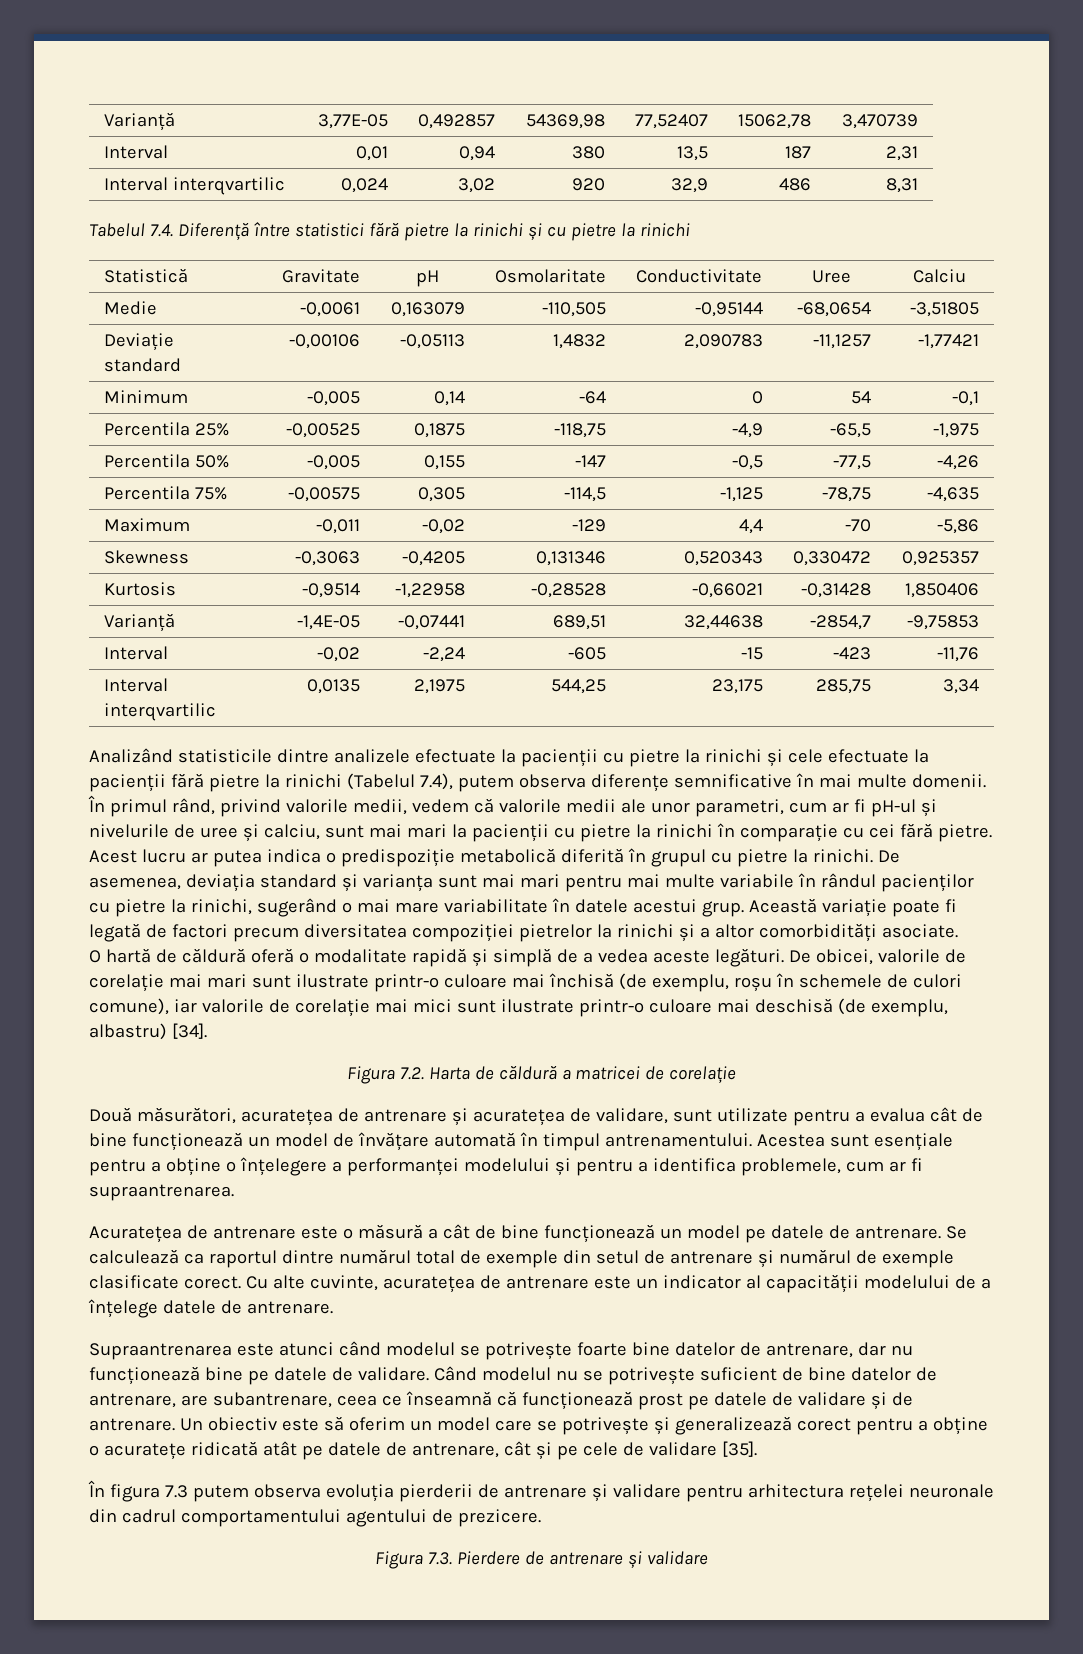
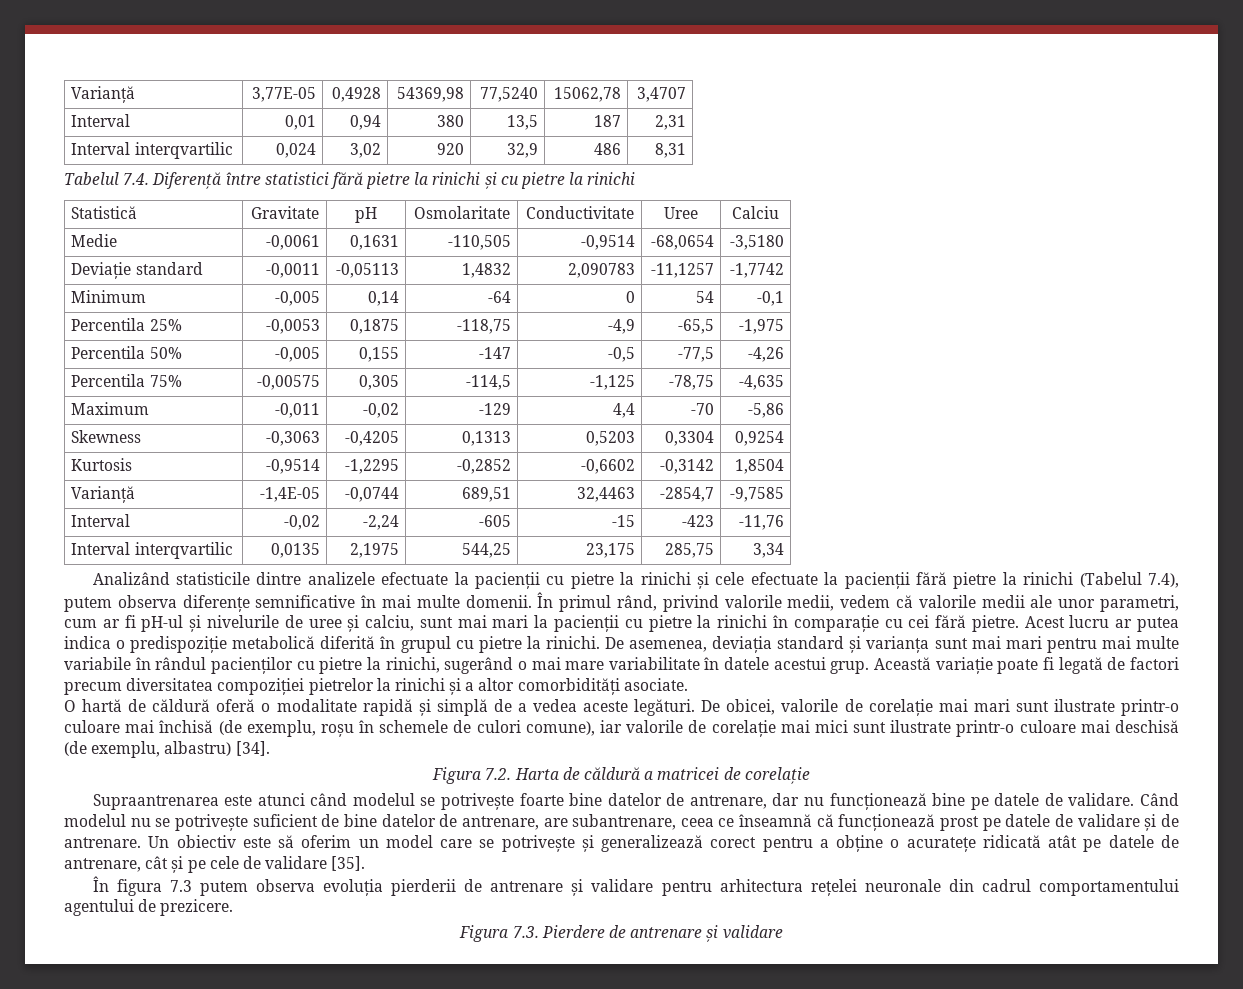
- Varianță | 3,77E-05 | 0,492857 | 54369,98 | 77,52407 | 15062,78 | 3,470739
+ Varianță | 3,77E-05 | 0,4928 | 54369,98 | 77,5240 | 15062,78 | 3,4707
- Medie | -0,0061 | 0,163079 | -110,505 | -0,95144 | -68,0654 | -3,51805
+ Medie | -0,0061 | 0,1631 | -110,505 | -0,9514 | -68,0654 | -3,5180
- Deviație standard | -0,00106 | -0,05113 | 1,4832 | 2,090783 | -11,1257 | -1,77421
+ Deviație standard | -0,0011 | -0,05113 | 1,4832 | 2,090783 | -11,1257 | -1,7742
- Percentila 25% | -0,00525 | 0,1875 | -118,75 | -4,9 | -65,5 | -1,975
+ Percentila 25% | -0,0053 | 0,1875 | -118,75 | -4,9 | -65,5 | -1,975
- Skewness | -0,3063 | -0,4205 | 0,131346 | 0,520343 | 0,330472 | 0,925357
- Kurtosis | -0,9514 | -1,22958 | -0,28528 | -0,66021 | -0,31428 | 1,850406
+ Skewness | -0,3063 | -0,4205 | 0,1313 | 0,5203 | 0,3304 | 0,9254
+ Kurtosis | -0,9514 | -1,2295 | -0,2852 | -0,6602 | -0,3142 | 1,8504
- Varianță | -1,4E-05 | -0,07441 | 689,51 | 32,44638 | -2854,7 | -9,75853
+ Varianță | -1,4E-05 | -0,0744 | 689,51 | 32,4463 | -2854,7 | -9,7585
- Două măsurători, acuratețea de antrenare și acuratețea de validare, sunt utilizate pentru a evalua cât de bine funcționează un model de învățare automată în timpul antrenamentului. Acestea sunt esențiale pentru a obține o înțelegere a performanței modelului și pentru a identifica problemele, cum ar fi supraantrenarea.
- Acuratețea de antrenare este o măsură a cât de bine funcționează un model pe datele de antrenare. Se calculează ca raportul dintre numărul total de exemple din setul de antrenare și numărul de exemple clasificate corect. Cu alte cuvinte, acuratețea de antrenare este un indicator al capacității modelului de a înțelege datele de antrenare.

